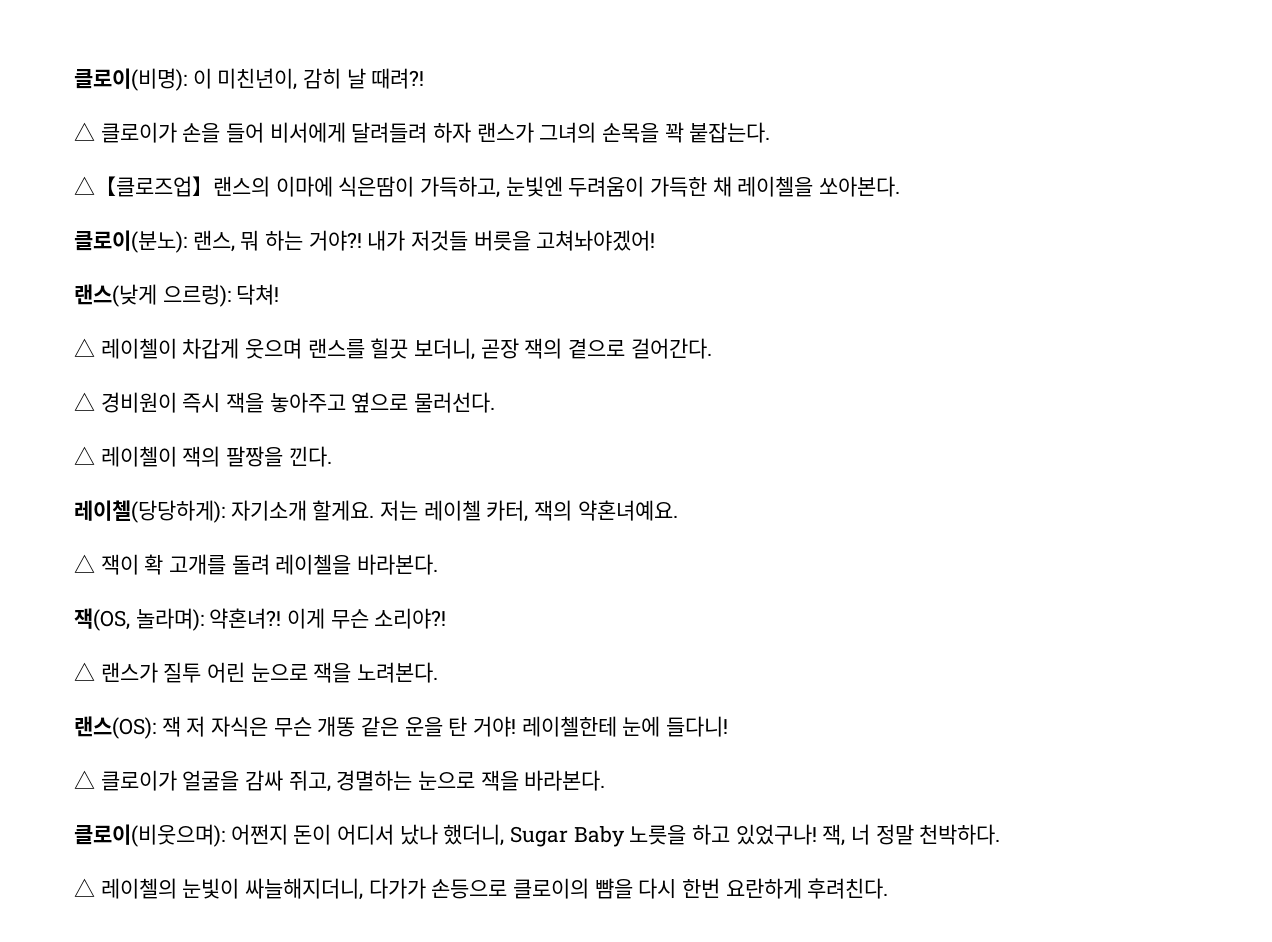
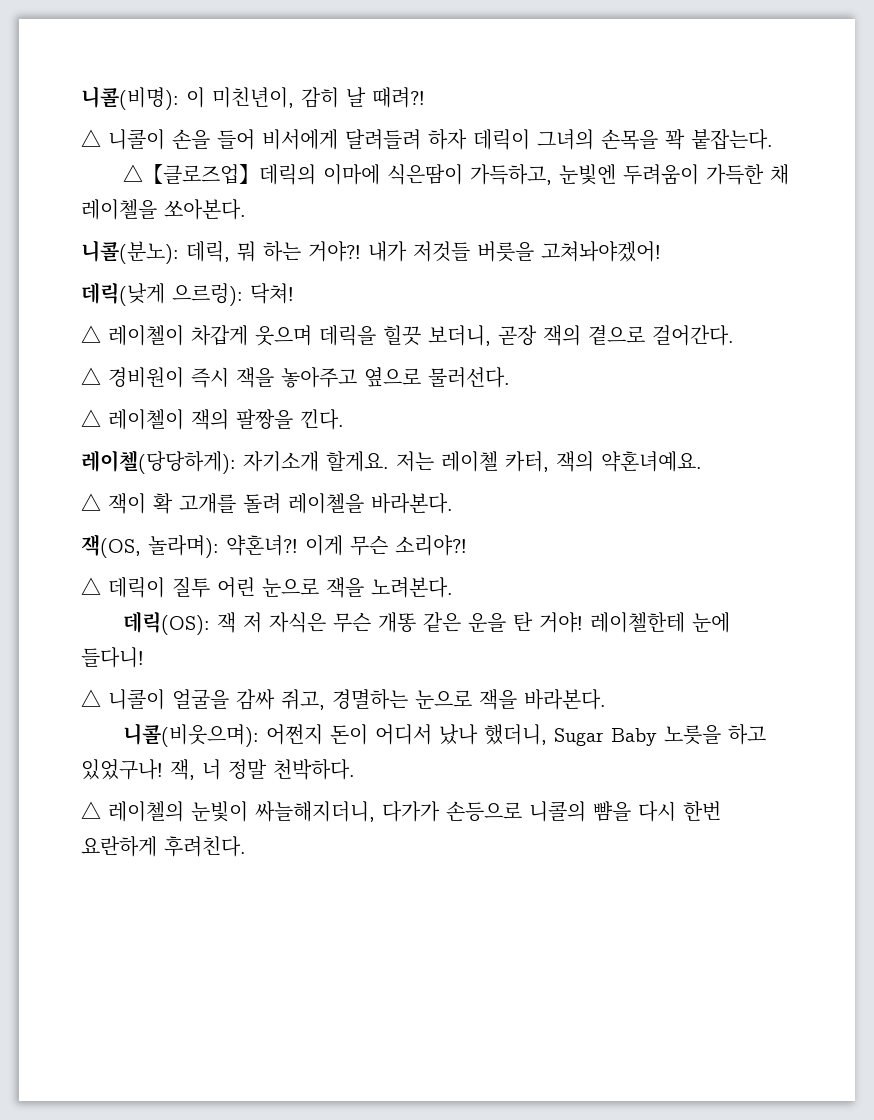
- 클로이(비명): 이 미친년이, 감히 날 때려?!
+ 니콜(비명): 이 미친년이, 감히 날 때려?!
- △ 클로이가 손을 들어 비서에게 달려들려 하자 랜스가 그녀의 손목을 꽉 붙잡는다.
+ △ 니콜이 손을 들어 비서에게 달려들려 하자 데릭이 그녀의 손목을 꽉 붙잡는다.
- △【클로즈업】랜스의 이마에 식은땀이 가득하고, 눈빛엔 두려움이 가득한 채 레이첼을 쏘아본다.
+ △【클로즈업】데릭의 이마에 식은땀이 가득하고, 눈빛엔 두려움이 가득한 채 레이첼을 쏘아본다.
- 클로이(분노): 랜스, 뭐 하는 거야?!
+ 니콜(분노): 데릭, 뭐 하는 거야?!
- 랜스(낮게 으르렁): 닥쳐!
+ 데릭(낮게 으르렁): 닥쳐!
- △ 레이첼이 차갑게 웃으며 랜스를 힐끗 보더니, 곧장 잭의 곁으로 걸어간다.
+ △ 레이첼이 차갑게 웃으며 데릭을 힐끗 보더니, 곧장 잭의 곁으로 걸어간다.
- △ 랜스가 질투 어린 눈으로 잭을 노려본다.
+ △ 데릭이 질투 어린 눈으로 잭을 노려본다.
- 랜스(OS): 잭 저 자식은 무슨 개똥 같은 운을 탄 거야!
+ 데릭(OS): 잭 저 자식은 무슨 개똥 같은 운을 탄 거야!
- △ 클로이가 얼굴을 감싸 쥐고, 경멸하는 눈으로 잭을 바라본다.
+ △ 니콜이 얼굴을 감싸 쥐고, 경멸하는 눈으로 잭을 바라본다.
- 클로이(비웃으며): 어쩐지 돈이 어디서 났나 했더니, Sugar Baby 노릇을 하고 있었구나!
+ 니콜(비웃으며): 어쩐지 돈이 어디서 났나 했더니, Sugar Baby 노릇을 하고 있었구나!
- △ 레이첼의 눈빛이 싸늘해지더니, 다가가 손등으로 클로이의 뺨을 다시 한번 요란하게 후려친다.
+ △ 레이첼의 눈빛이 싸늘해지더니, 다가가 손등으로 니콜의 뺨을 다시 한번 요란하게 후려친다.

